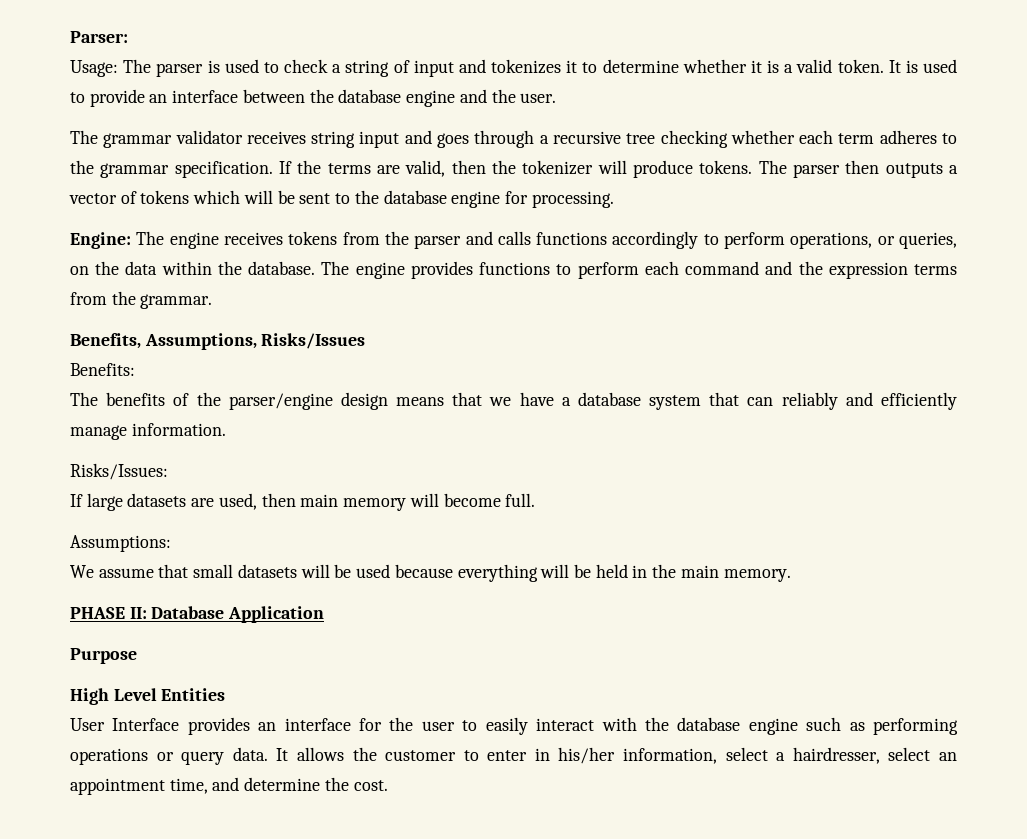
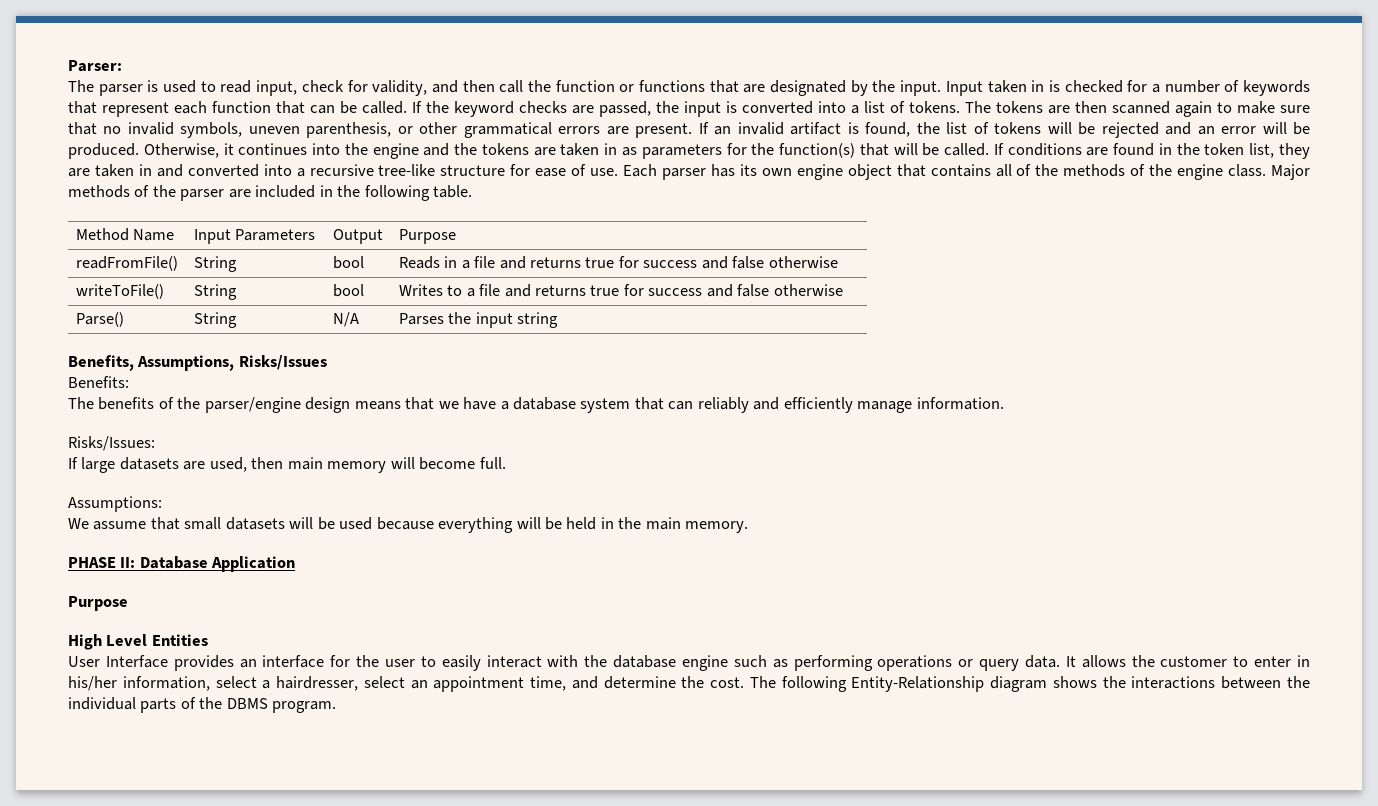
- Usage: The parser is used to check a string of input and tokenizes it to determine whether it is a valid token. It is used to provide an interface between the database engine and the user.
- The grammar validator receives string input and goes through a recursive tree checking whether each term adheres to the grammar specification. If the terms are valid, then the tokenizer will produce tokens. The parser then outputs a vector of tokens which will be sent to the database engine for processing.
- Engine: The engine receives tokens from the parser and calls functions accordingly to perform operations, or queries, on the data within the database. The engine provides functions to perform each command and the expression terms from the grammar.
+ The parser is used to read input, check for validity, and then call the function or functions that are designated by the input. Input taken in is checked for a number of keywords that represent each function that can be called. If the keyword checks are passed, the input is converted into a list of tokens. The tokens are then scanned again to make sure that no invalid symbols, uneven parenthesis, or other grammatical errors are present. If an invalid artifact is found, the list of tokens will be rejected and an error will be produced. Otherwise, it continues into the engine and the tokens are taken in as parameters for the function(s) that will be called. If conditions are found in the token list, they are taken in and converted into a recursive tree-like structure for ease of use. Each parser has its own engine object that contains all of the methods of the engine class. Major methods of the parser are included in the following table.
+ Method Name | Input Parameters | Output | Purpose
+ readFromFile() | String | bool | Reads in a file and returns true for success and false otherwise
+ writeToFile() | String | bool | Writes to a file and returns true for success and false otherwise
+ Parse() | String | N/A | Parses the input string
+ The following Entity-Relationship diagram shows the interactions between the individual parts of the DBMS program.

